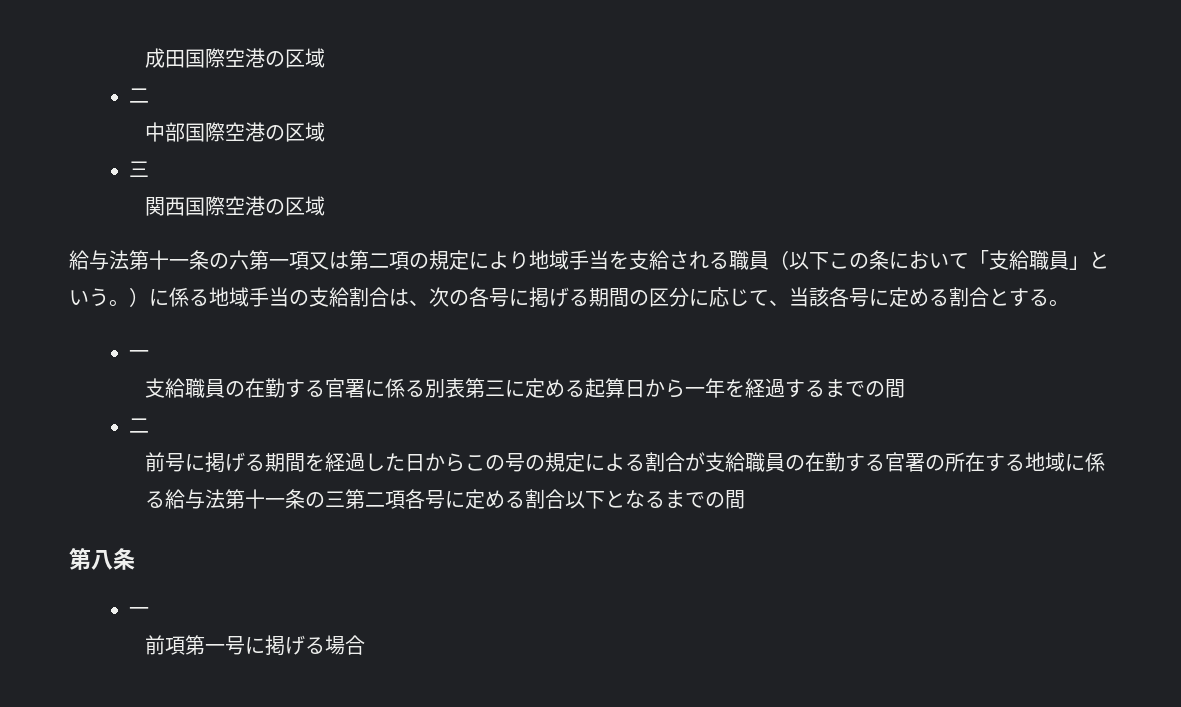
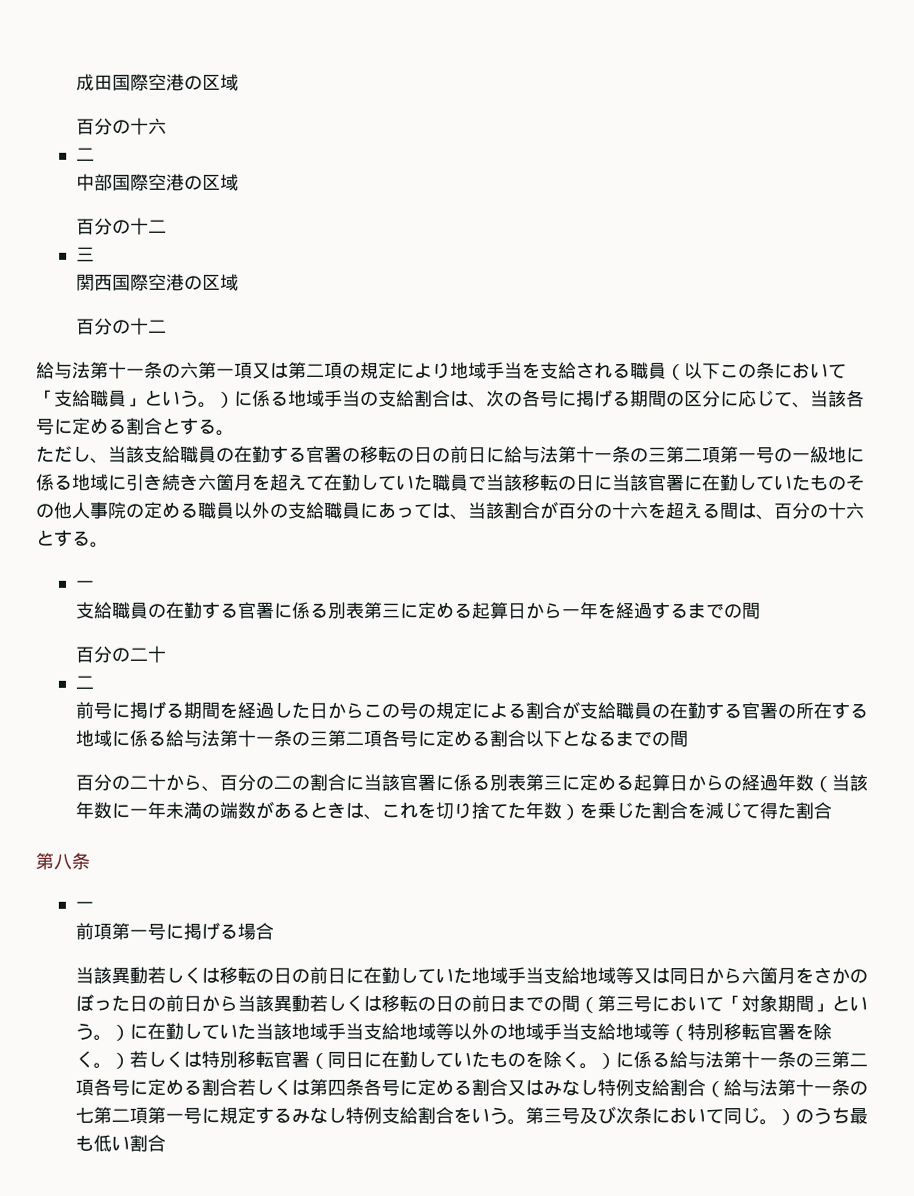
  成田国際空港の区域
+ 百分の十六
  中部国際空港の区域
+ 百分の十二
  関西国際空港の区域
+ 百分の十二
+ ただし、当該支給職員の在勤する官署の移転の日の前日に給与法第十一条の三第二項第一号の一級地に係る地域に引き続き六箇月を超えて在勤していた職員で当該移転の日に当該官署に在勤していたものその他人事院の定める職員以外の支給職員にあっては、当該割合が百分の十六を超える間は、百分の十六とする。
  支給職員の在勤する官署に係る別表第三に定める起算日から一年を経過するまでの間
+ 百分の二十
+ 百分の二十から、百分の二の割合に当該官署に係る別表第三に定める起算日からの経過年数（当該年数に一年未満の端数があるときは、これを切り捨てた年数）を乗じた割合を減じて得た割合
+ 当該異動若しくは移転の日の前日に在勤していた地域手当支給地域等又は同日から六箇月をさかのぼった日の前日から当該異動若しくは移転の日の前日までの間（第三号において「対象期間」という。）に在勤していた当該地域手当支給地域等以外の地域手当支給地域等（特別移転官署を除く。）若しくは特別移転官署（同日に在勤していたものを除く。）に係る給与法第十一条の三第二項各号に定める割合若しくは第四条各号に定める割合又はみなし特例支給割合（給与法第十一条の七第二項第一号に規定するみなし特例支給割合をいう。第三号及び次条において同じ。）のうち最も低い割合

